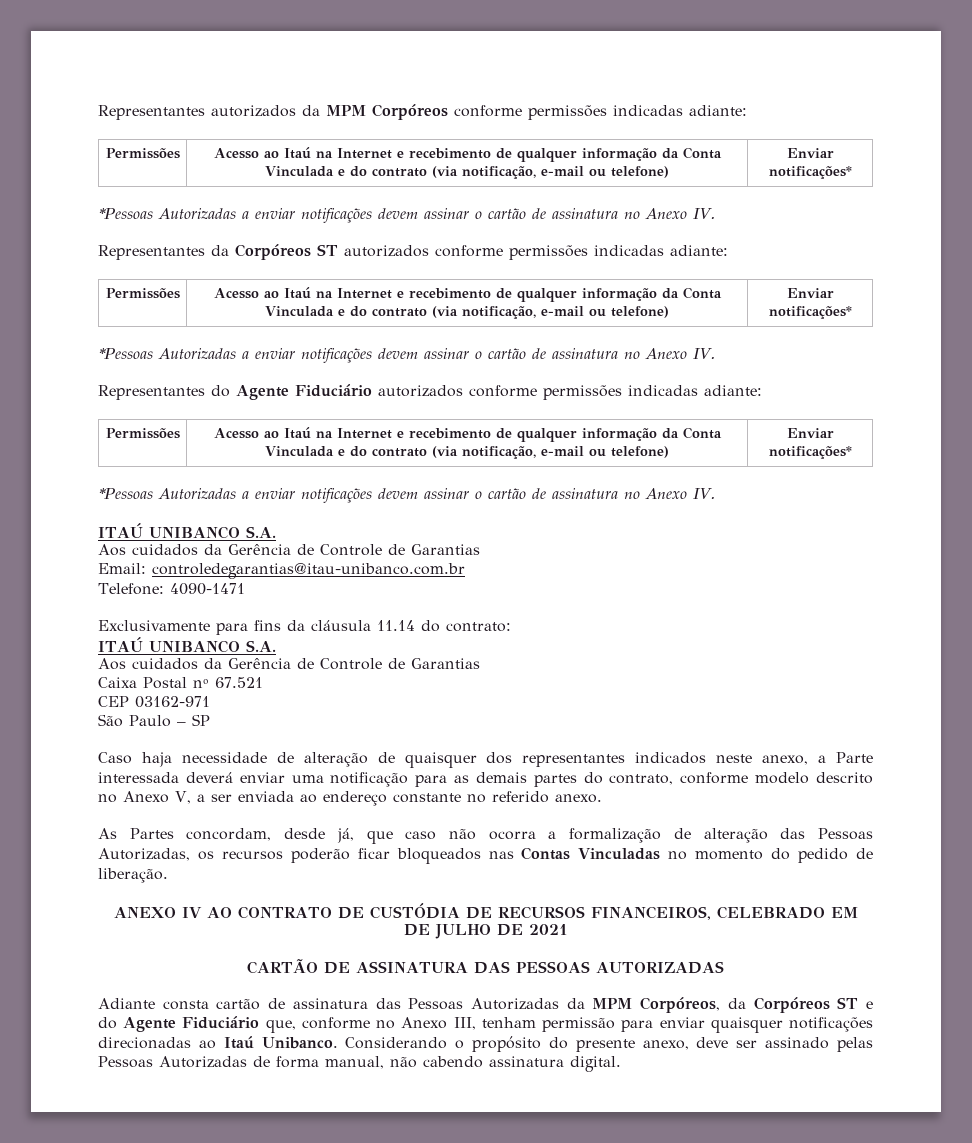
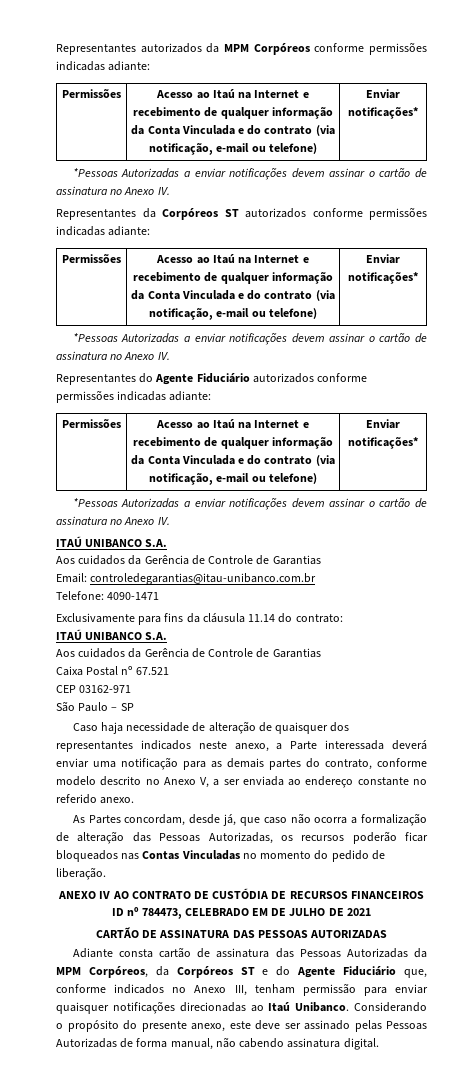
- ANEXO IV AO CONTRATO DE CUSTÓDIA DE RECURSOS FINANCEIROS, CELEBRADO EM DE JULHO DE 2021
+ ANEXO IV AO CONTRATO DE CUSTÓDIA DE RECURSOS FINANCEIROS ID nº 784473, CELEBRADO EM DE JULHO DE 2021
- Adiante consta cartão de assinatura das Pessoas Autorizadas da MPM Corpóreos, da Corpóreos ST e do Agente Fiduciário que, conforme no Anexo III, tenham permissão para enviar quaisquer notificações direcionadas ao Itaú Unibanco.
+ Adiante consta cartão de assinatura das Pessoas Autorizadas da MPM Corpóreos, da Corpóreos ST e do Agente Fiduciário que, conforme indicados no Anexo III, tenham permissão para enviar quaisquer notificações direcionadas ao Itaú Unibanco.
- Considerando o propósito do presente anexo, deve ser assinado pelas Pessoas Autorizadas de forma manual, não cabendo assinatura digital.
+ Considerando o propósito do presente anexo, este deve ser assinado pelas Pessoas Autorizadas de forma manual, não cabendo assinatura digital.

